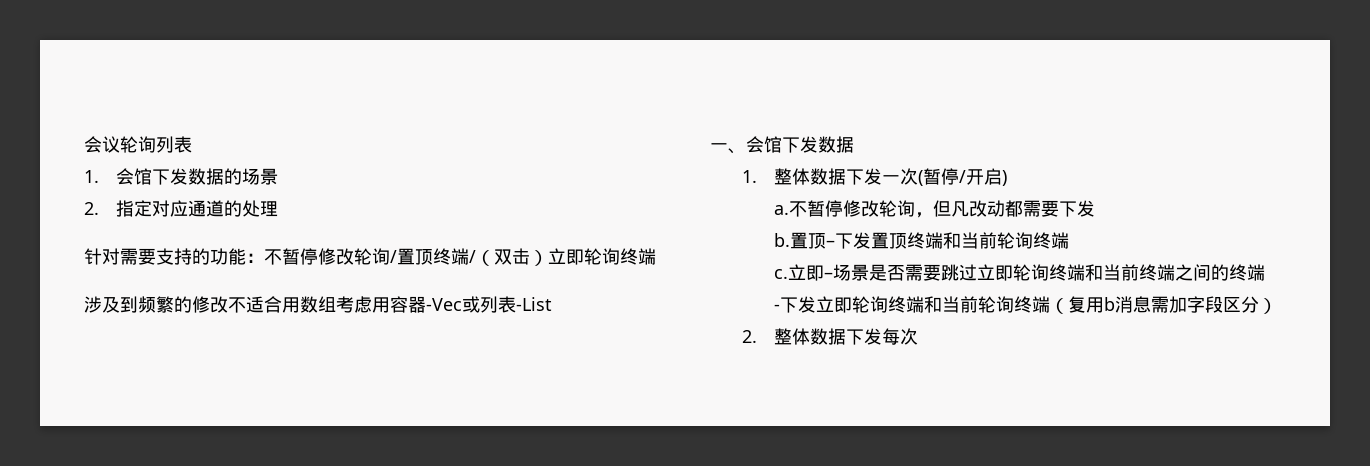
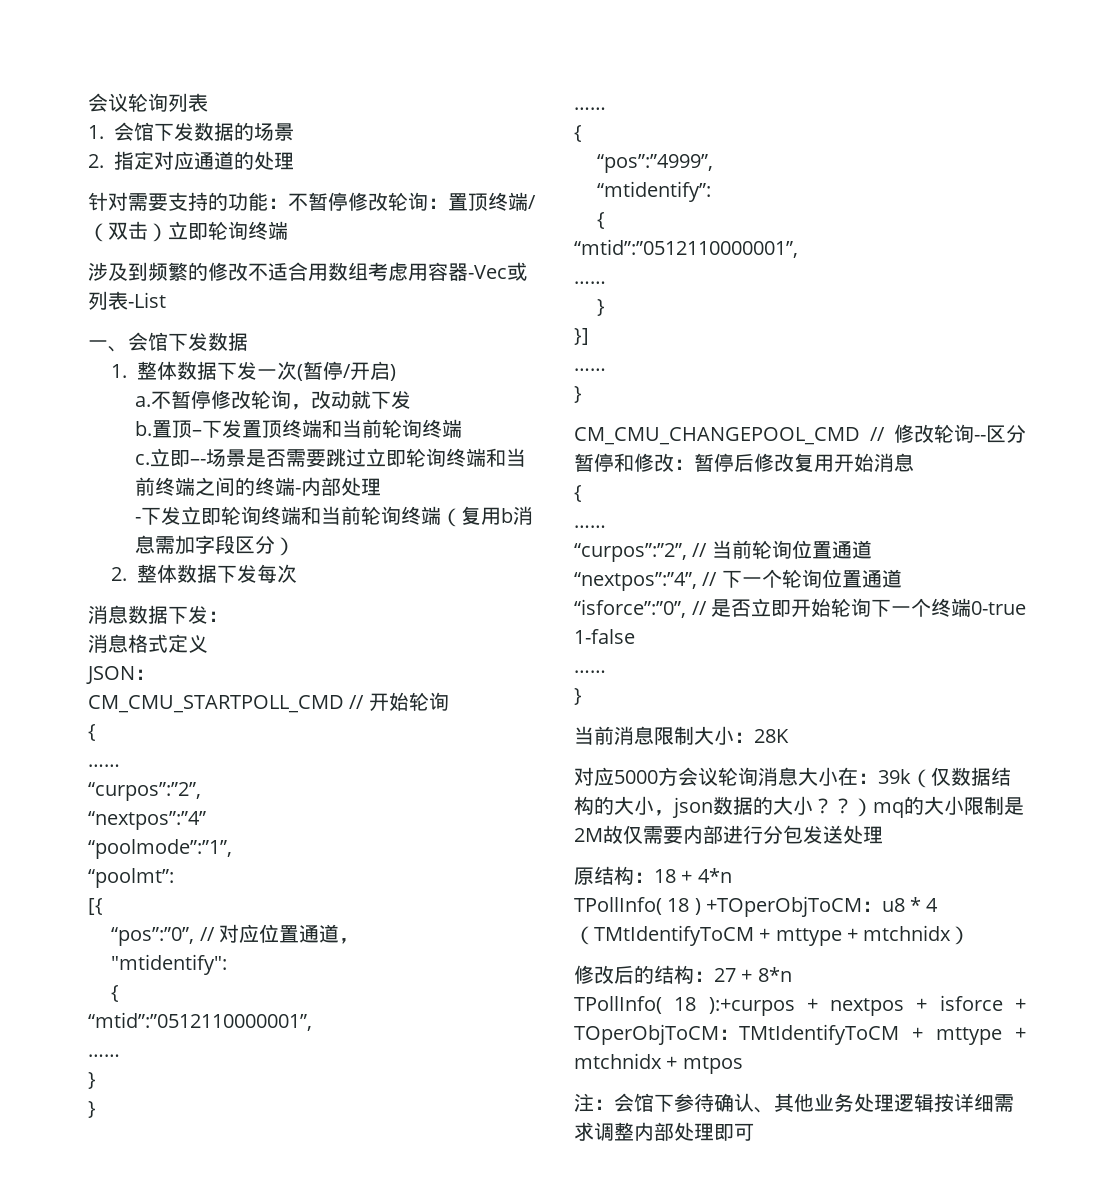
- 针对需要支持的功能：不暂停修改轮询/置顶终端/（双击）立即轮询终端
+ 针对需要支持的功能：不暂停修改轮询：置顶终端/（双击）立即轮询终端
- 不暂停修改轮询，但凡改动都需要下发
+ 不暂停修改轮询，改动就下发
- 立即–场景是否需要跳过立即轮询终端和当前终端之间的终端
+ 立即–-场景是否需要跳过立即轮询终端和当前终端之间的终端-内部处理
+ 消息数据下发：
+ 消息格式定义
+ JSON：
+ CM_CMU_STARTPOLL_CMD // 开始轮询
+ {
+ ……
+ “curpos”:”2”,
+ “nextpos”:”4”
+ “poolmode”:”1”,
+ “poolmt”:
+ [{
+ “pos”:”0”, // 对应位置通道，
+ "mtidentify":
+ {
+ “mtid”:”0512110000001”,
+ ……
+ }
+ }
+ ……
+ {
+ “pos”:”4999”,
+ “mtidentify”:
+ {
+ “mtid”:”0512110000001”,
+ ……
+ }
+ }]
+ ……
+ }
+ CM_CMU_CHANGEPOOL_CMD // 修改轮询--区分暂停和修改：暂停后修改复用开始消息
+ {
+ ……
+ “curpos”:”2”, // 当前轮询位置通道
+ “nextpos”:”4”, // 下一个轮询位置通道
+ “isforce”:”0”, // 是否立即开始轮询下一个终端0-true 1-false
+ ……
+ }
+ 当前消息限制大小：28K
+ 对应5000方会议轮询消息大小在：39k（仅数据结构的大小，json数据的大小？？）mq的大小限制是2M故仅需要内部进行分包发送处理
+ 原结构：18 + 4*n
+ TPollInfo( 18 ) +TOperObjToCM：u8 * 4（TMtIdentifyToCM + mttype + mtchnidx）
+ 修改后的结构：27 + 8*n
+ TPollInfo( 18 ):+curpos + nextpos + isforce + TOperObjToCM：TMtIdentifyToCM + mttype + mtchnidx + mtpos
+ 注：会馆下参待确认、其他业务处理逻辑按详细需求调整内部处理即可

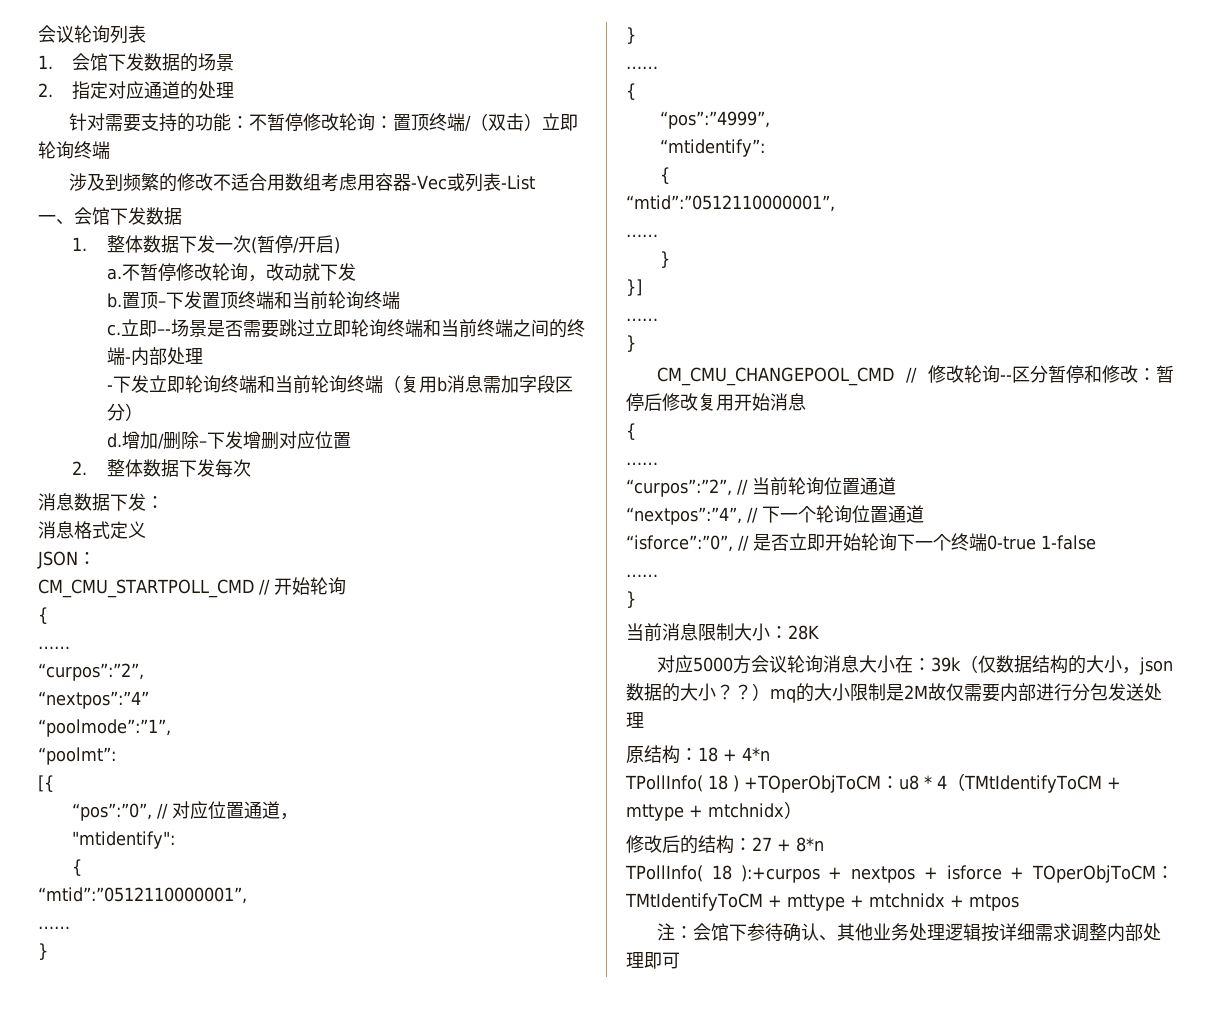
+ d.增加/删除–下发增删对应位置

